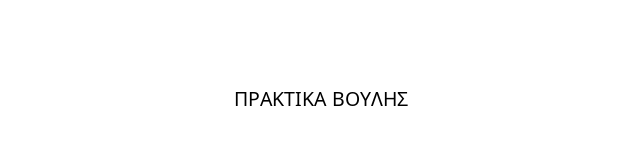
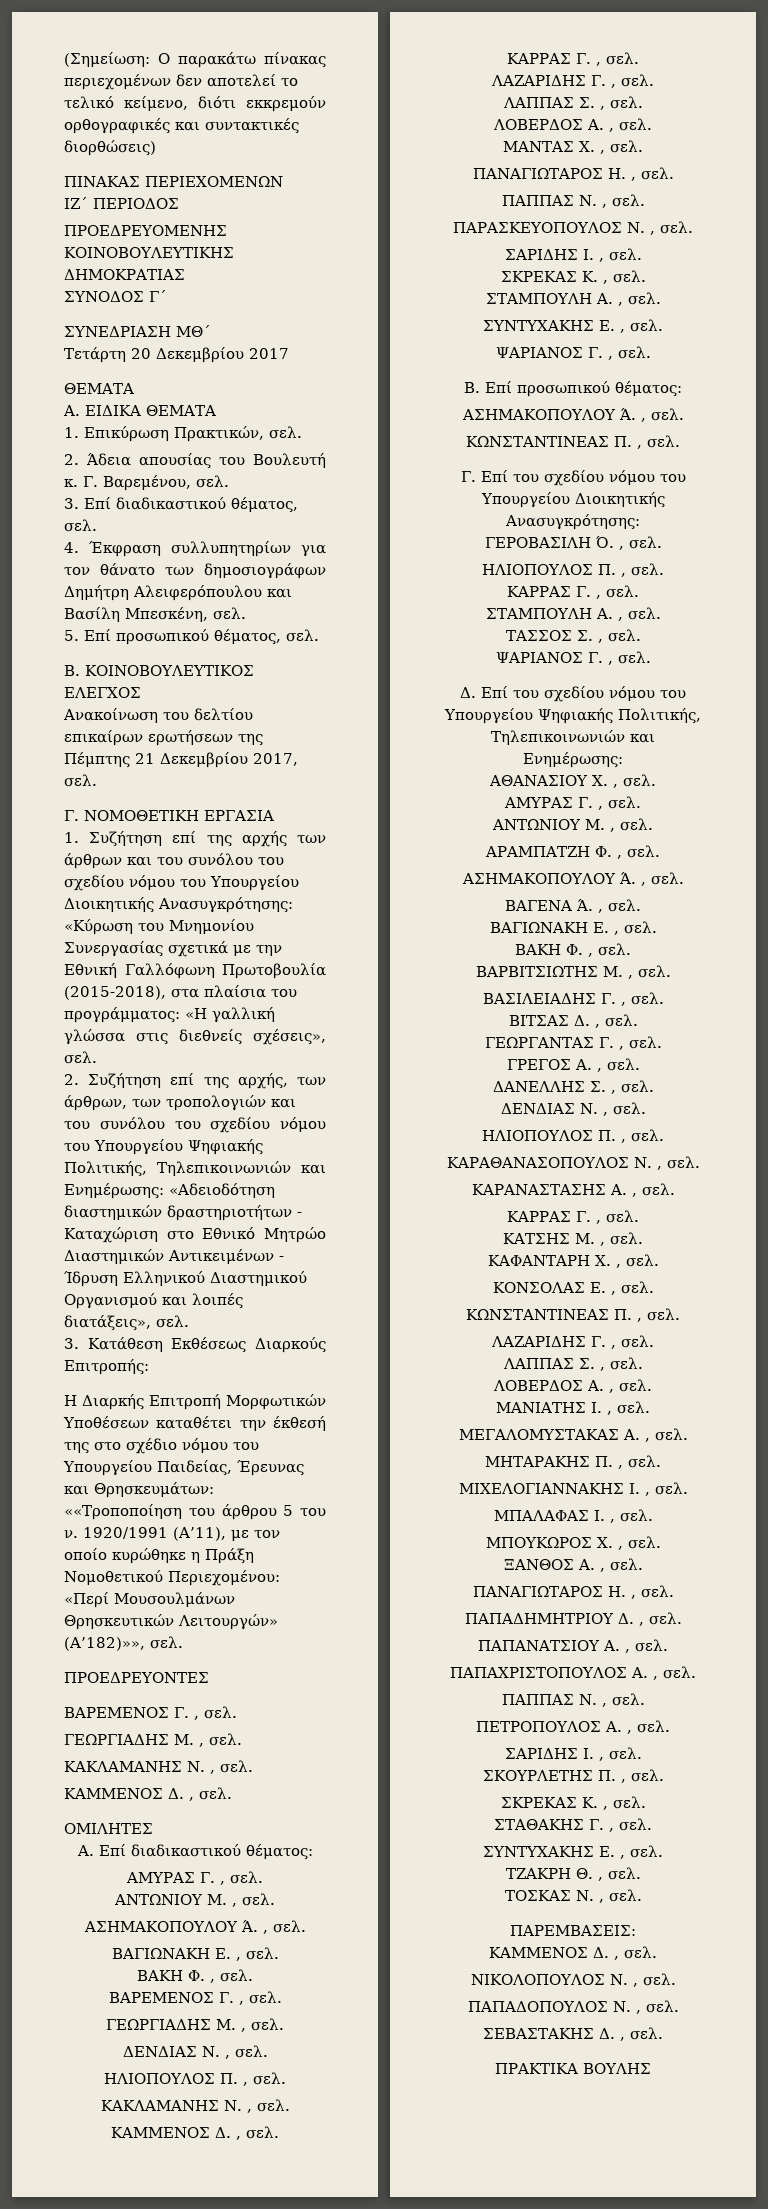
+ (Σημείωση: Ο παρακάτω πίνακας περιεχομένων δεν αποτελεί το τελικό κείμενο, διότι εκκρεμούν ορθογραφικές και συντακτικές διορθώσεις)
+ ΠΙΝΑΚΑΣ ΠΕΡΙΕΧΟΜΕΝΩΝ
+ ΙΖ΄ ΠΕΡΙΟΔΟΣ
+ ΠΡΟΕΔΡΕΥΟΜΕΝΗΣ ΚΟΙΝΟΒΟΥΛΕΥΤΙΚΗΣ ΔΗΜΟΚΡΑΤΙΑΣ
+ ΣΥΝΟΔΟΣ Γ΄
+ ΣΥΝΕΔΡΙΑΣΗ ΜΘ΄
+ Τετάρτη 20 Δεκεμβρίου 2017
+ ΘΕΜΑΤΑ
+ Α. ΕΙΔΙΚΑ ΘΕΜΑΤΑ
+ 1. Επικύρωση Πρακτικών, σελ.
+ 2. Άδεια απουσίας του Βουλευτή κ. Γ. Βαρεμένου, σελ.
+ 3. Επί διαδικαστικού θέματος, σελ.
+ 4. Έκφραση συλλυπητηρίων για τον θάνατο των δημοσιογράφων Δημήτρη Αλειφερόπουλου και Βασίλη Μπεσκένη, σελ.
+ 5. Επί προσωπικού θέματος, σελ.
+ Β. ΚΟΙΝΟΒΟΥΛΕΥΤΙΚΟΣ ΕΛΕΓΧΟΣ
+ Ανακοίνωση του δελτίου επικαίρων ερωτήσεων της Πέμπτης 21 Δεκεμβρίου 2017, σελ.
+ Γ. ΝΟΜΟΘΕΤΙΚΗ ΕΡΓΑΣΙΑ
+ 1. Συζήτηση επί της αρχής των άρθρων και του συνόλου του σχεδίου νόμου του Υπουργείου Διοικητικής Ανασυγκρότησης: «Κύρωση του Μνημονίου Συνεργασίας σχετικά με την Εθνική Γαλλόφωνη Πρωτοβουλία (2015-2018), στα πλαίσια του προγράμματος: «Η γαλλική γλώσσα στις διεθνείς σχέσεις», σελ.
+ 2. Συζήτηση επί της αρχής, των άρθρων, των τροπολογιών και του συνόλου του σχεδίου νόμου του Υπουργείου Ψηφιακής Πολιτικής, Τηλεπικοινωνιών και Ενημέρωσης: «Αδειοδότηση διαστημικών δραστηριοτήτων - Καταχώριση στο Εθνικό Μητρώο Διαστημικών Αντικειμένων - Ίδρυση Ελληνικού Διαστημικού Οργανισμού και λοιπές διατάξεις», σελ.
+ 3. Κατάθεση Εκθέσεως Διαρκούς Επιτροπής:
+ Η Διαρκής Επιτροπή Μορφωτικών Υποθέσεων καταθέτει την έκθεσή της στο σχέδιο νόμου του Υπουργείου Παιδείας, Έρευνας και Θρησκευμάτων: ««Τροποποίηση του άρθρου 5 του ν. 1920/1991 (Α’11), με τον οποίο κυρώθηκε η Πράξη Νομοθετικού Περιεχομένου: «Περί Μουσουλμάνων Θρησκευτικών Λειτουργών» (Α’182)»», σελ.
+ ΠΡΟΕΔΡΕΥΟΝΤΕΣ
+ ΒΑΡΕΜΕΝΟΣ Γ. , σελ.
+ ΓΕΩΡΓΙΑΔΗΣ Μ. , σελ.
+ ΚΑΚΛΑΜΑΝΗΣ Ν. , σελ.
+ ΚΑΜΜΕΝΟΣ Δ. , σελ.
+ ΟΜΙΛΗΤΕΣ
+ Α. Επί διαδικαστικού θέματος:
+ ΑΜΥΡΑΣ Γ. , σελ.
+ ΑΝΤΩΝΙΟΥ Μ. , σελ.
+ ΑΣΗΜΑΚΟΠΟΥΛΟΥ Ά. , σελ.
+ ΒΑΓΙΩΝΑΚΗ Ε. , σελ.
+ ΒΑΚΗ Φ. , σελ.
+ ΒΑΡΕΜΕΝΟΣ Γ. , σελ.
+ ΓΕΩΡΓΙΑΔΗΣ Μ. , σελ.
+ ΔΕΝΔΙΑΣ Ν. , σελ.
+ ΗΛΙΟΠΟΥΛΟΣ Π. , σελ.
+ ΚΑΚΛΑΜΑΝΗΣ Ν. , σελ.
+ ΚΑΜΜΕΝΟΣ Δ. , σελ.
+ ΚΑΡΡΑΣ Γ. , σελ.
+ ΛΑΖΑΡΙΔΗΣ Γ. , σελ.
+ ΛΑΠΠΑΣ Σ. , σελ.
+ ΛΟΒΕΡΔΟΣ Α. , σελ.
+ ΜΑΝΤΑΣ Χ. , σελ.
+ ΠΑΝΑΓΙΩΤΑΡΟΣ Η. , σελ.
+ ΠΑΠΠΑΣ Ν. , σελ.
+ ΠΑΡΑΣΚΕΥΟΠΟΥΛΟΣ Ν. , σελ.
+ ΣΑΡΙΔΗΣ Ι. , σελ.
+ ΣΚΡΕΚΑΣ Κ. , σελ.
+ ΣΤΑΜΠΟΥΛΗ Α. , σελ.
+ ΣΥΝΤΥΧΑΚΗΣ Ε. , σελ.
+ ΨΑΡΙΑΝΟΣ Γ. , σελ.
+ Β. Επί προσωπικού θέματος:
+ ΑΣΗΜΑΚΟΠΟΥΛΟΥ Ά. , σελ.
+ ΚΩΝΣΤΑΝΤΙΝΕΑΣ Π. , σελ.
+ Γ. Επί του σχεδίου νόμου του Υπουργείου Διοικητικής Ανασυγκρότησης:
+ ΓΕΡΟΒΑΣΙΛΗ Ό. , σελ.
+ ΗΛΙΟΠΟΥΛΟΣ Π. , σελ.
+ ΚΑΡΡΑΣ Γ. , σελ.
+ ΣΤΑΜΠΟΥΛΗ Α. , σελ.
+ ΤΑΣΣΟΣ Σ. , σελ.
+ ΨΑΡΙΑΝΟΣ Γ. , σελ.
+ Δ. Επί του σχεδίου νόμου του Υπουργείου Ψηφιακής Πολιτικής, Τηλεπικοινωνιών και Ενημέρωσης:
+ ΑΘΑΝΑΣΙΟΥ Χ. , σελ.
+ ΑΜΥΡΑΣ Γ. , σελ.
+ ΑΝΤΩΝΙΟΥ Μ. , σελ.
+ ΑΡΑΜΠΑΤΖΗ Φ. , σελ.
+ ΑΣΗΜΑΚΟΠΟΥΛΟΥ Ά. , σελ.
+ ΒΑΓΕΝΑ Ά. , σελ.
+ ΒΑΓΙΩΝΑΚΗ Ε. , σελ.
+ ΒΑΚΗ Φ. , σελ.
+ ΒΑΡΒΙΤΣΙΩΤΗΣ Μ. , σελ.
+ ΒΑΣΙΛΕΙΑΔΗΣ Γ. , σελ.
+ ΒΙΤΣΑΣ Δ. , σελ.
+ ΓΕΩΡΓΑΝΤΑΣ Γ. , σελ.
+ ΓΡΕΓΟΣ Α. , σελ.
+ ΔΑΝΕΛΛΗΣ Σ. , σελ.
+ ΔΕΝΔΙΑΣ Ν. , σελ.
+ ΗΛΙΟΠΟΥΛΟΣ Π. , σελ.
+ ΚΑΡΑΘΑΝΑΣΟΠΟΥΛΟΣ Ν. , σελ.
+ ΚΑΡΑΝΑΣΤΑΣΗΣ Α. , σελ.
+ ΚΑΡΡΑΣ Γ. , σελ.
+ ΚΑΤΣΗΣ Μ. , σελ.
+ ΚΑΦΑΝΤΑΡΗ Χ. , σελ.
+ ΚΟΝΣΟΛΑΣ Ε. , σελ.
+ ΚΩΝΣΤΑΝΤΙΝΕΑΣ Π. , σελ.
+ ΛΑΖΑΡΙΔΗΣ Γ. , σελ.
+ ΛΑΠΠΑΣ Σ. , σελ.
+ ΛΟΒΕΡΔΟΣ Α. , σελ.
+ ΜΑΝΙΑΤΗΣ Ι. , σελ.
+ ΜΕΓΑΛΟΜΥΣΤΑΚΑΣ Α. , σελ.
+ ΜΗΤΑΡΑΚΗΣ Π. , σελ.
+ ΜΙΧΕΛΟΓΙΑΝΝΑΚΗΣ Ι. , σελ.
+ ΜΠΑΛΑΦΑΣ Ι. , σελ.
+ ΜΠΟΥΚΩΡΟΣ Χ. , σελ.
+ ΞΑΝΘΟΣ Α. , σελ.
+ ΠΑΝΑΓΙΩΤΑΡΟΣ Η. , σελ.
+ ΠΑΠΑΔΗΜΗΤΡΙΟΥ Δ. , σελ.
+ ΠΑΠΑΝΑΤΣΙΟΥ Α. , σελ.
+ ΠΑΠΑΧΡΙΣΤΟΠΟΥΛΟΣ Α. , σελ.
+ ΠΑΠΠΑΣ Ν. , σελ.
+ ΠΕΤΡΟΠΟΥΛΟΣ Α. , σελ.
+ ΣΑΡΙΔΗΣ Ι. , σελ.
+ ΣΚΟΥΡΛΕΤΗΣ Π. , σελ.
+ ΣΚΡΕΚΑΣ Κ. , σελ.
+ ΣΤΑΘΑΚΗΣ Γ. , σελ.
+ ΣΥΝΤΥΧΑΚΗΣ Ε. , σελ.
+ ΤΖΑΚΡΗ Θ. , σελ.
+ ΤΟΣΚΑΣ Ν. , σελ.
+ ΠΑΡΕΜΒΑΣΕΙΣ:
+ ΚΑΜΜΕΝΟΣ Δ. , σελ.
+ ΝΙΚΟΛΟΠΟΥΛΟΣ Ν. , σελ.
+ ΠΑΠΑΔΟΠΟΥΛΟΣ Ν. , σελ.
+ ΣΕΒΑΣΤΑΚΗΣ Δ. , σελ.

